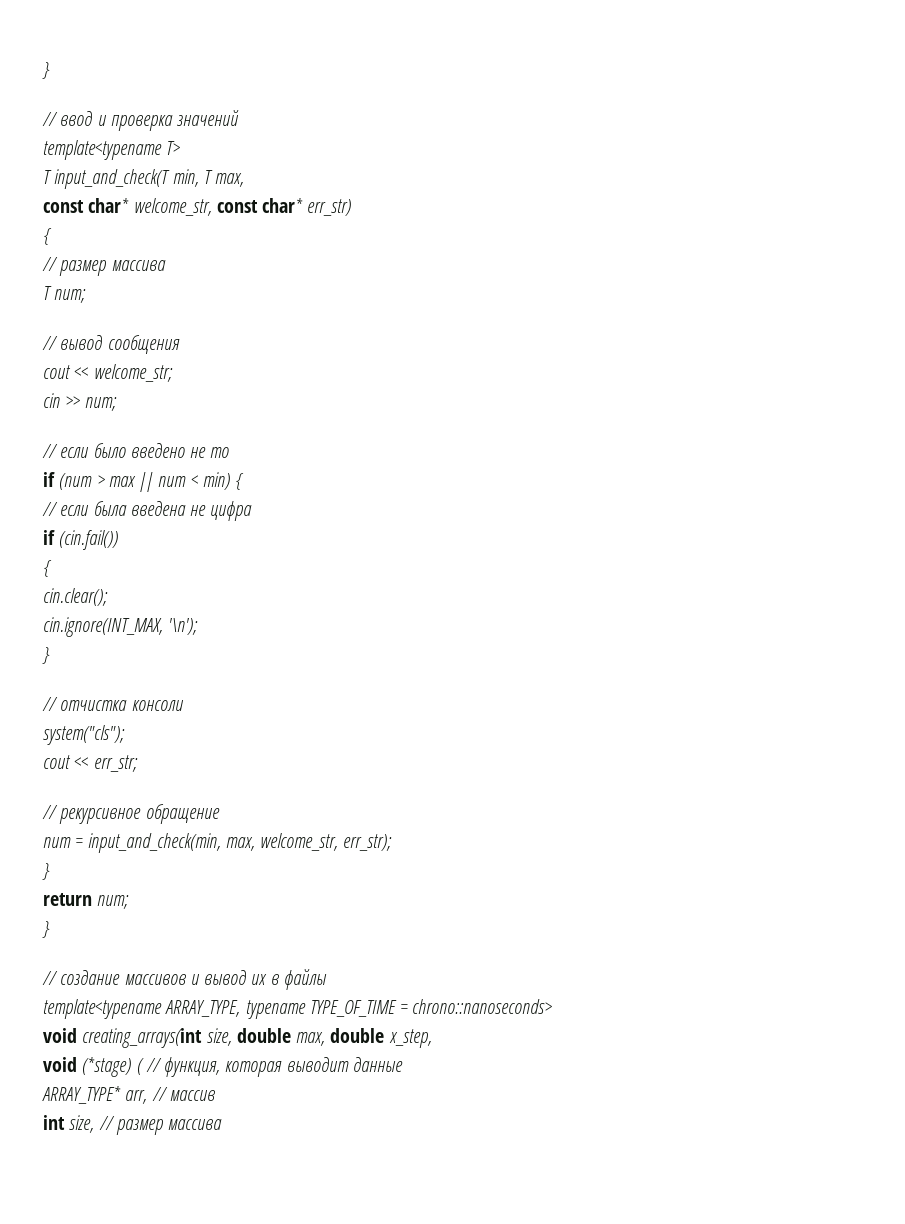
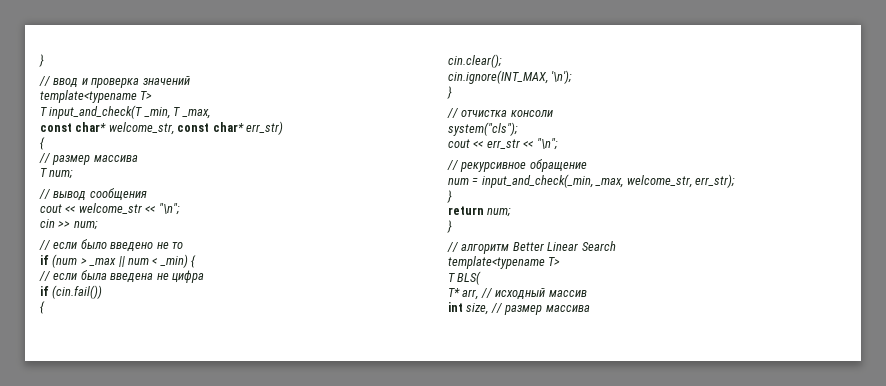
- T input_and_check(T min, T max,
+ T input_and_check(T _min, T _max,
- cout << welcome_str;
+ cout << welcome_str << "\n";
- if (num > max || num < min) {
+ if (num > _max || num < _min) {
- cout << err_str;
+ cout << err_str << "\n";
- num = input_and_check(min, max, welcome_str, err_str);
+ num = input_and_check(_min, _max, welcome_str, err_str);
- // создание массивов и вывод их в файлы
- template<typename ARRAY_TYPE, typename TYPE_OF_TIME = chrono::nanoseconds>
- void creating_arrays(int size, double max, double x_step,
- void (*stage) ( // функция, которая выводит данные
- ARRAY_TYPE* arr, // массив
+ // алгоритм Better Linear Search
+ template<typename T>
+ T BLS(
+ T* arr, // исходный массив

